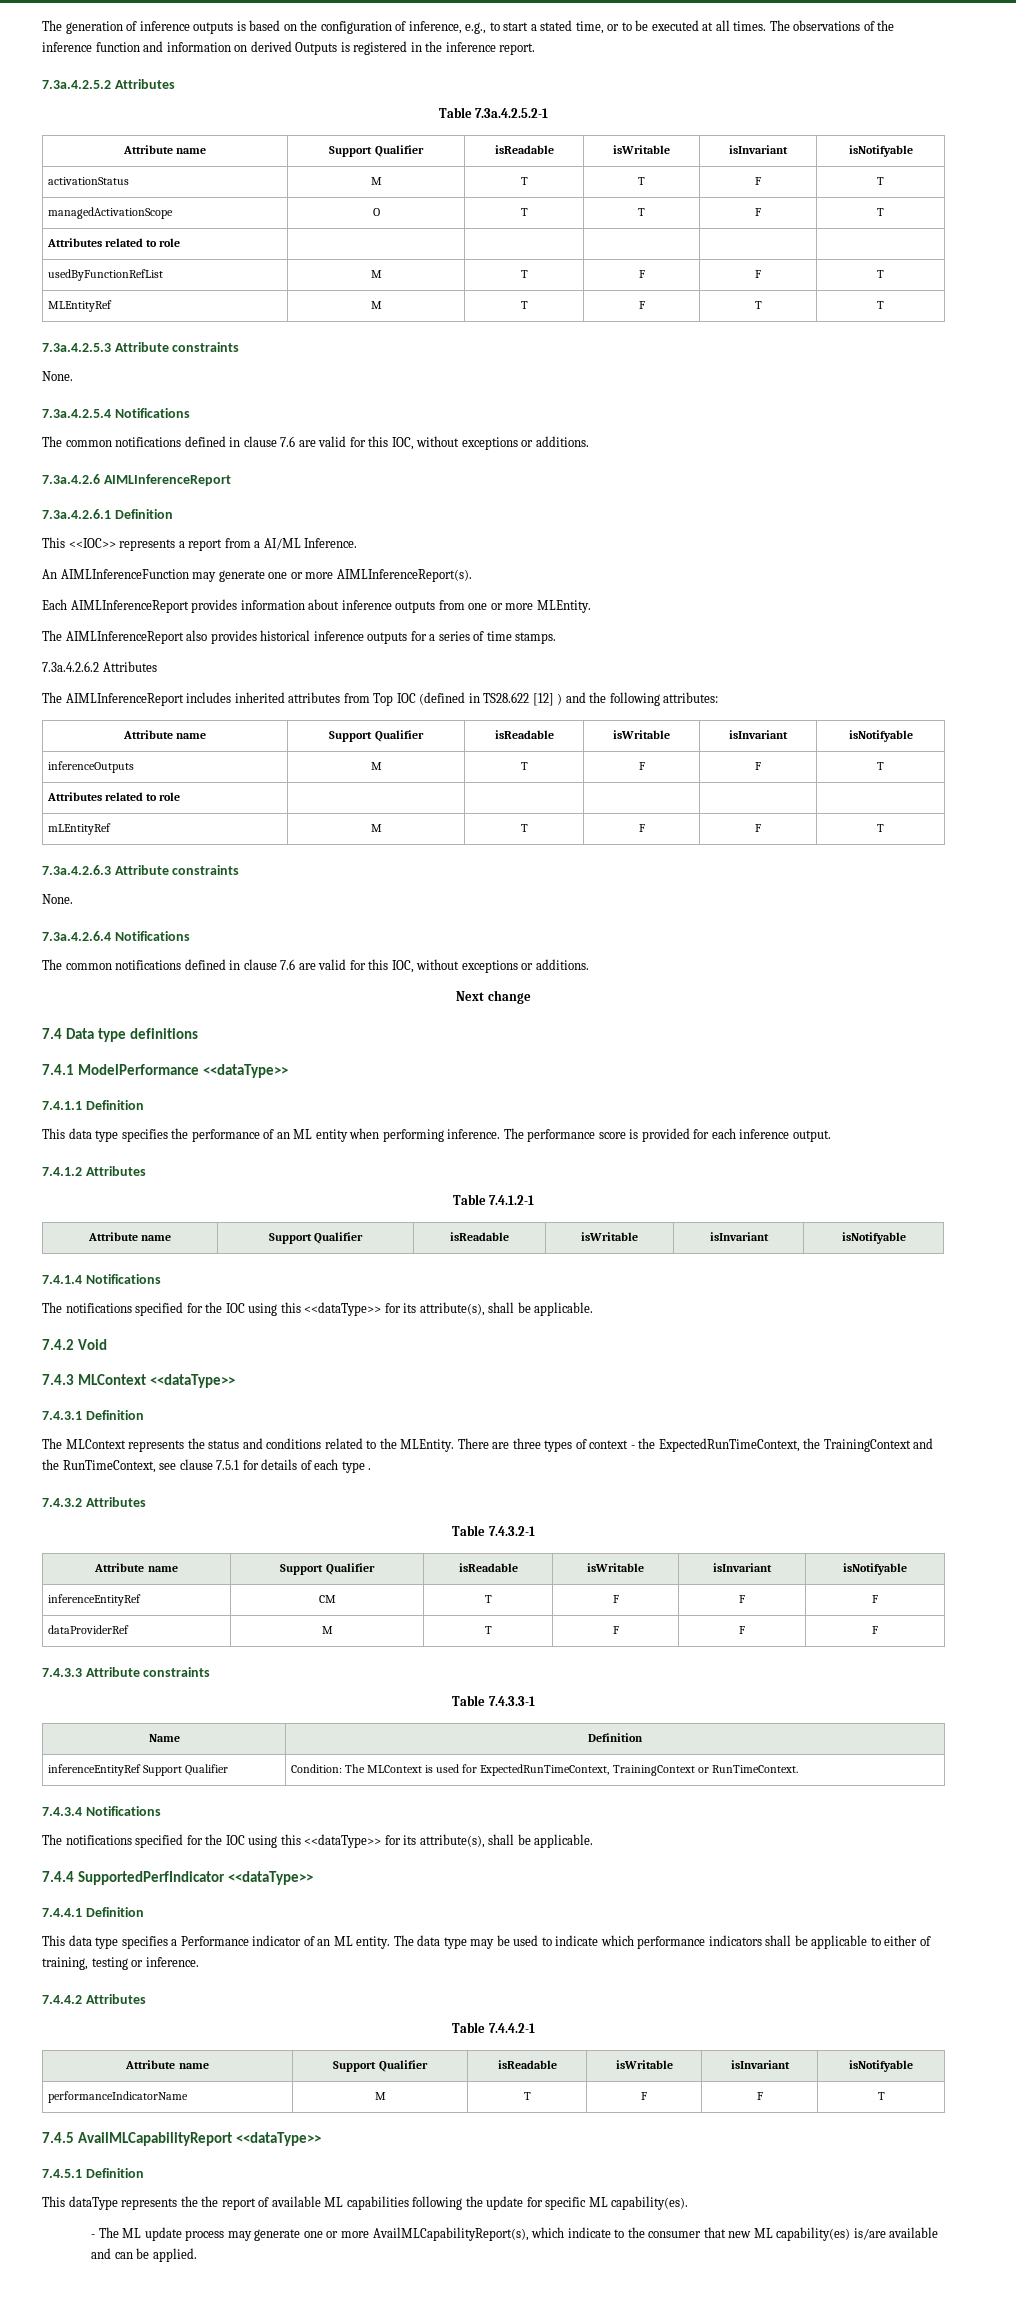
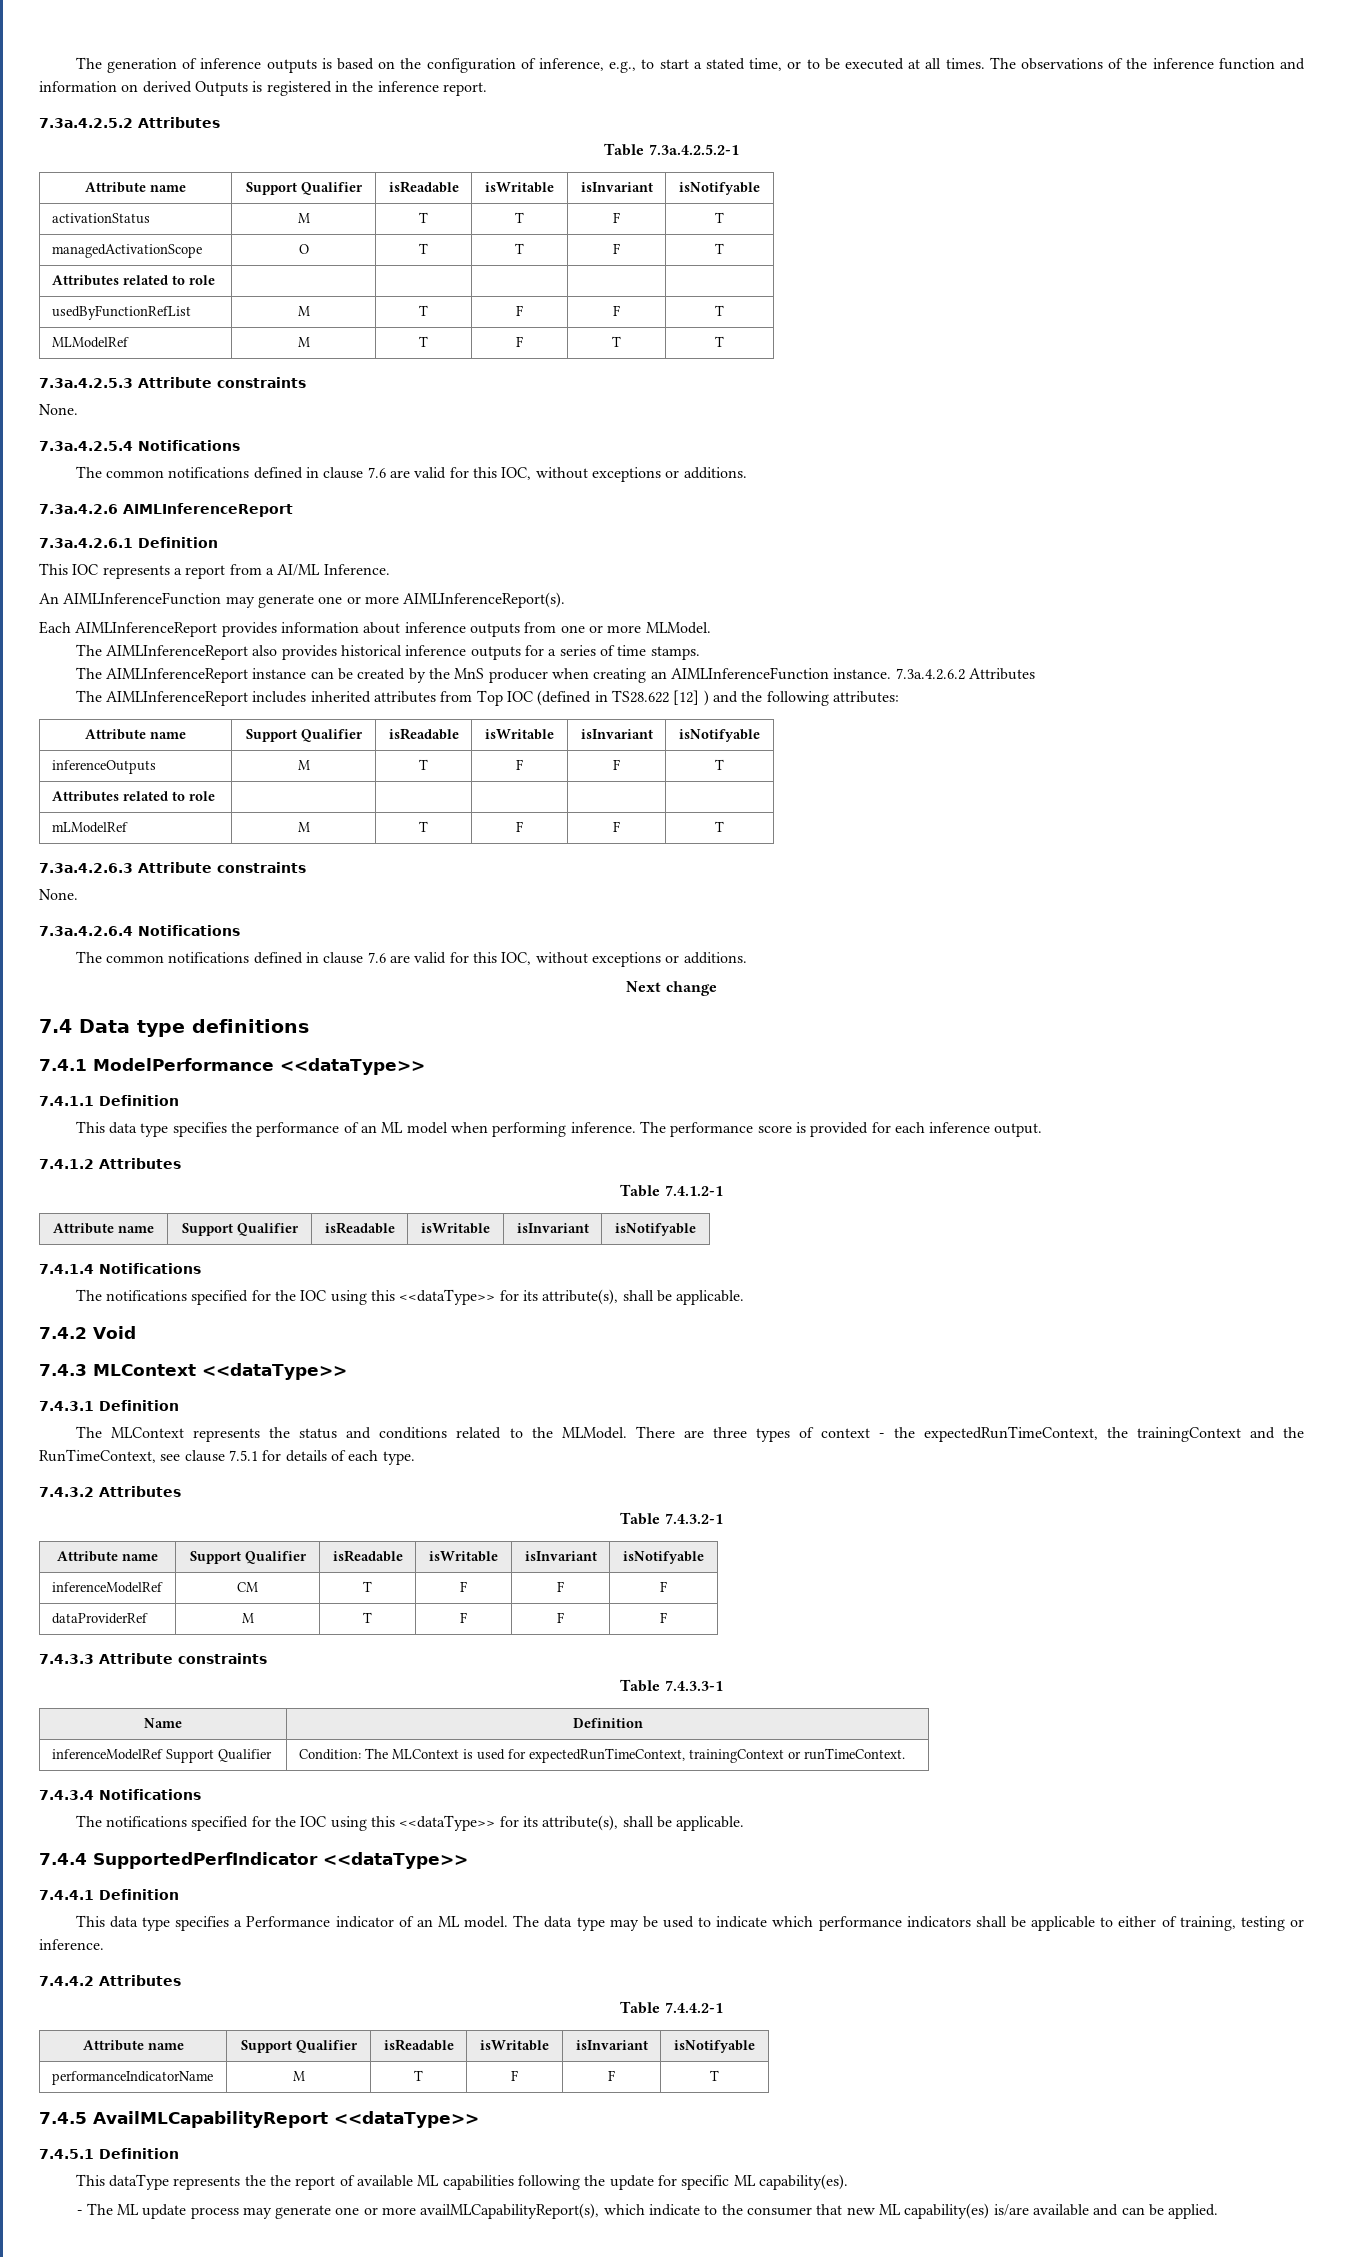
- MLEntityRef | M | T | F | T | T
+ MLModelRef | M | T | F | T | T
- This <<IOC>> represents a report from a AI/ML Inference.
+ This IOC represents a report from a AI/ML Inference.
- Each AIMLInferenceReport provides information about inference outputs from one or more MLEntity.
+ Each AIMLInferenceReport provides information about inference outputs from one or more MLModel.
+ The AIMLInferenceReport instance can be created by the MnS producer when creating an AIMLInferenceFunction instance.
- mLEntityRef | M | T | F | F | T
+ mLModelRef | M | T | F | F | T
- This data type specifies the performance of an ML entity when performing inference.
+ This data type specifies the performance of an ML model when performing inference.
- The MLContext represents the status and conditions related to the MLEntity.
+ The MLContext represents the status and conditions related to the MLModel.
- There are three types of context - the ExpectedRunTimeContext, the TrainingContext and the RunTimeContext, see clause 7.5.1 for details of each type .
+ There are three types of context - the expectedRunTimeContext, the trainingContext and the RunTimeContext, see clause 7.5.1 for details of each type.
- inferenceEntityRef | CM | T | F | F | F
+ inferenceModelRef | CM | T | F | F | F
- inferenceEntityRef Support Qualifier | Condition: The MLContext is used for ExpectedRunTimeContext, TrainingContext or RunTimeContext.
+ inferenceModelRef Support Qualifier | Condition: The MLContext is used for expectedRunTimeContext, trainingContext or runTimeContext.
- This data type specifies a Performance indicator of an ML entity.
+ This data type specifies a Performance indicator of an ML model.
- - The ML update process may generate one or more AvailMLCapabilityReport(s), which indicate to the consumer that new ML capability(es) is/are available and can be applied.
+ - The ML update process may generate one or more availMLCapabilityReport(s), which indicate to the consumer that new ML capability(es) is/are available and can be applied.

